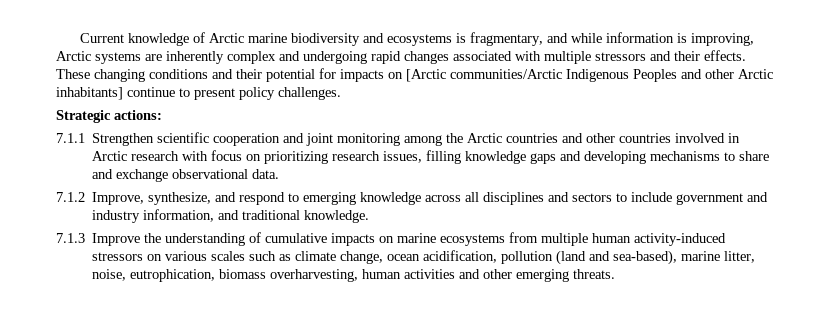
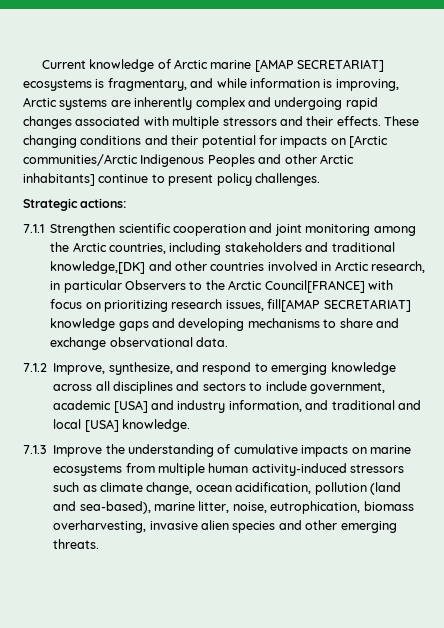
- Current knowledge of Arctic marine biodiversity and ecosystems is fragmentary, and while information is improving, Arctic systems are inherently complex and undergoing rapid changes associated with multiple stressors and their effects.
+ Current knowledge of Arctic marine [AMAP SECRETARIAT] ecosystems is fragmentary, and while information is improving, Arctic systems are inherently complex and undergoing rapid changes associated with multiple stressors and their effects.
- 7.1.1 Strengthen scientific cooperation and joint monitoring among the Arctic countries and other countries involved in Arctic research with focus on prioritizing research issues, filling knowledge gaps and developing mechanisms to share and exchange observational data.
+ 7.1.1 Strengthen scientific cooperation and joint monitoring among the Arctic countries, including stakeholders and traditional knowledge,[DK] and other countries involved in Arctic research, in particular Observers to the Arctic Council[FRANCE] with focus on prioritizing research issues, fill[AMAP SECRETARIAT] knowledge gaps and developing mechanisms to share and exchange observational data.
- 7.1.2 Improve, synthesize, and respond to emerging knowledge across all disciplines and sectors to include government and industry information, and traditional knowledge.
+ 7.1.2 Improve, synthesize, and respond to emerging knowledge across all disciplines and sectors to include government, academic [USA] and industry information, and traditional and local [USA] knowledge.
- 7.1.3 Improve the understanding of cumulative impacts on marine ecosystems from multiple human activity-induced stressors on various scales such as climate change, ocean acidification, pollution (land and sea-based), marine litter, noise, eutrophication, biomass overharvesting, human activities and other emerging threats.
+ 7.1.3 Improve the understanding of cumulative impacts on marine ecosystems from multiple human activity-induced stressors such as climate change, ocean acidification, pollution (land and sea-based), marine litter, noise, eutrophication, biomass overharvesting, invasive alien species and other emerging threats.

